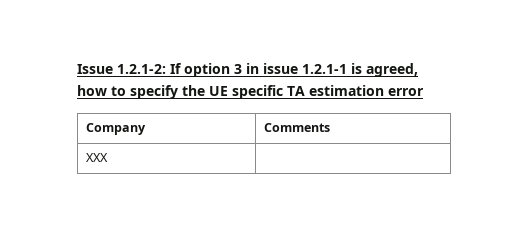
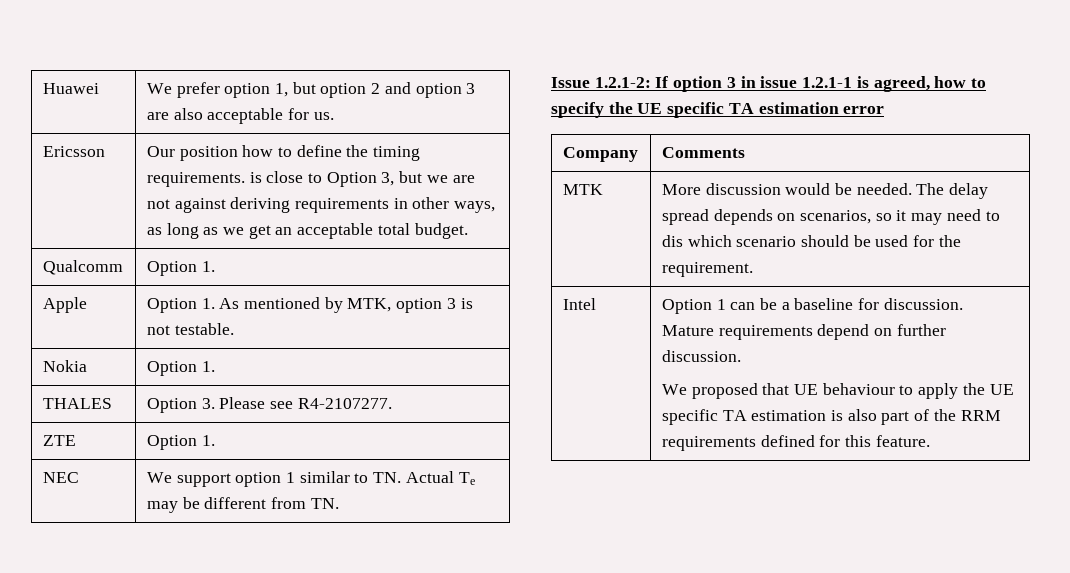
+ Huawei | We prefer option 1, but option 2 and option 3 are also acceptable for us.
+ Ericsson | Our position how to define the timing requirements. is close to Option 3, but we are not against deriving requirements in other ways, as long as we get an acceptable total budget.
+ Qualcomm | Option 1.
+ Apple | Option 1. As mentioned by MTK, option 3 is not testable.
+ Nokia | Option 1.
+ THALES | Option 3. Please see R4-2107277.
+ ZTE | Option 1.
+ NEC | We support option 1 similar to TN. Actual Te may be different from TN.
- XXX |
+ MTK | More discussion would be needed. The delay spread depends on scenarios, so it may need to dis which scenario should be used for the requirement.
+ Intel | Option 1 can be a baseline for discussion. Mature requirements depend on further discussion.
+ We proposed that UE behaviour to apply the UE specific TA estimation is also part of the RRM requirements defined for this feature.

